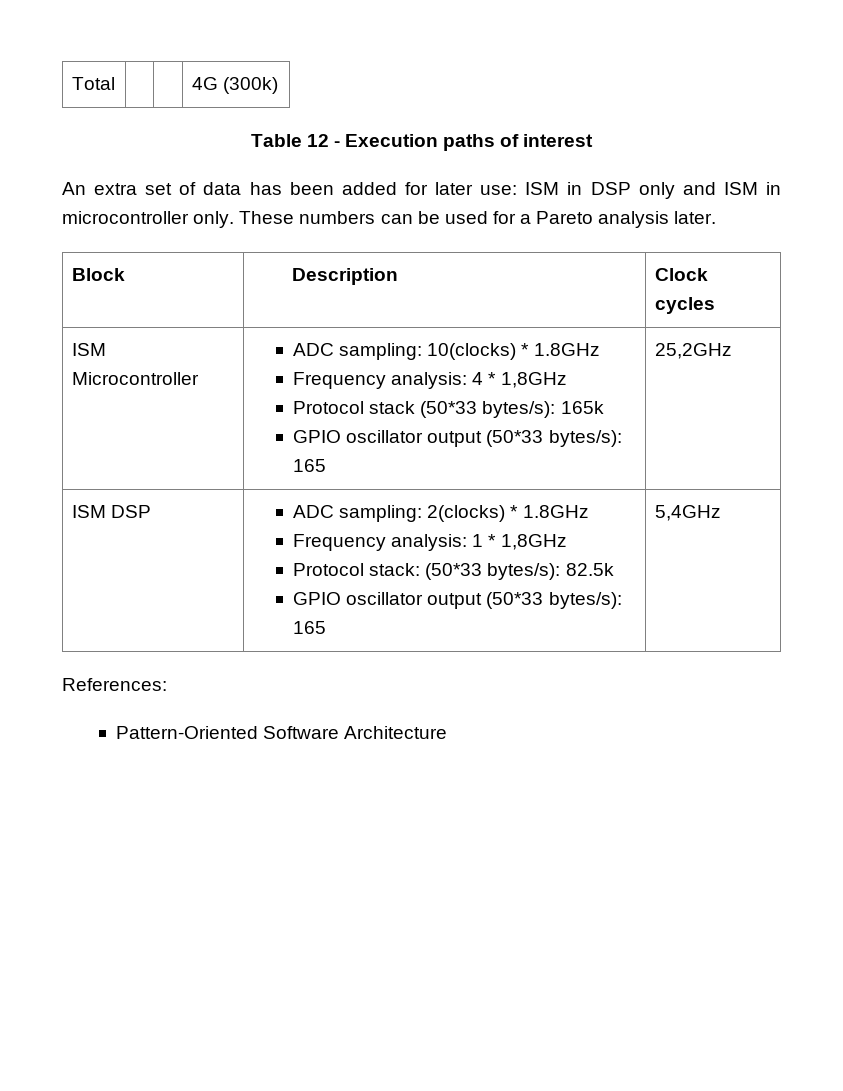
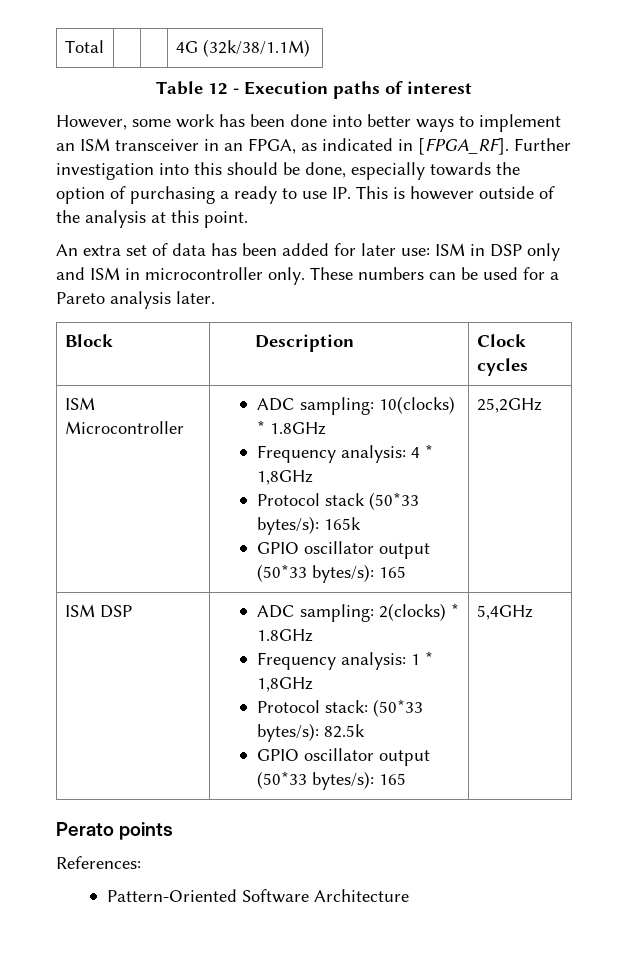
- Total | | | 4G (300k)
+ Total | | | 4G (32k/38/1.1M)
+ However, some work has been done into better ways to implement an ISM transceiver in an FPGA, as indicated in [FPGA_RF]. Further investigation into this should be done, especially towards the option of purchasing a ready to use IP. This is however outside of the analysis at this point.
+ Perato points

